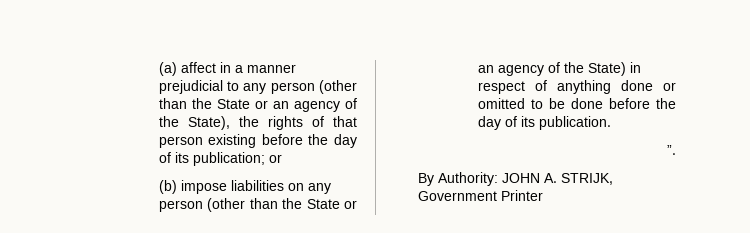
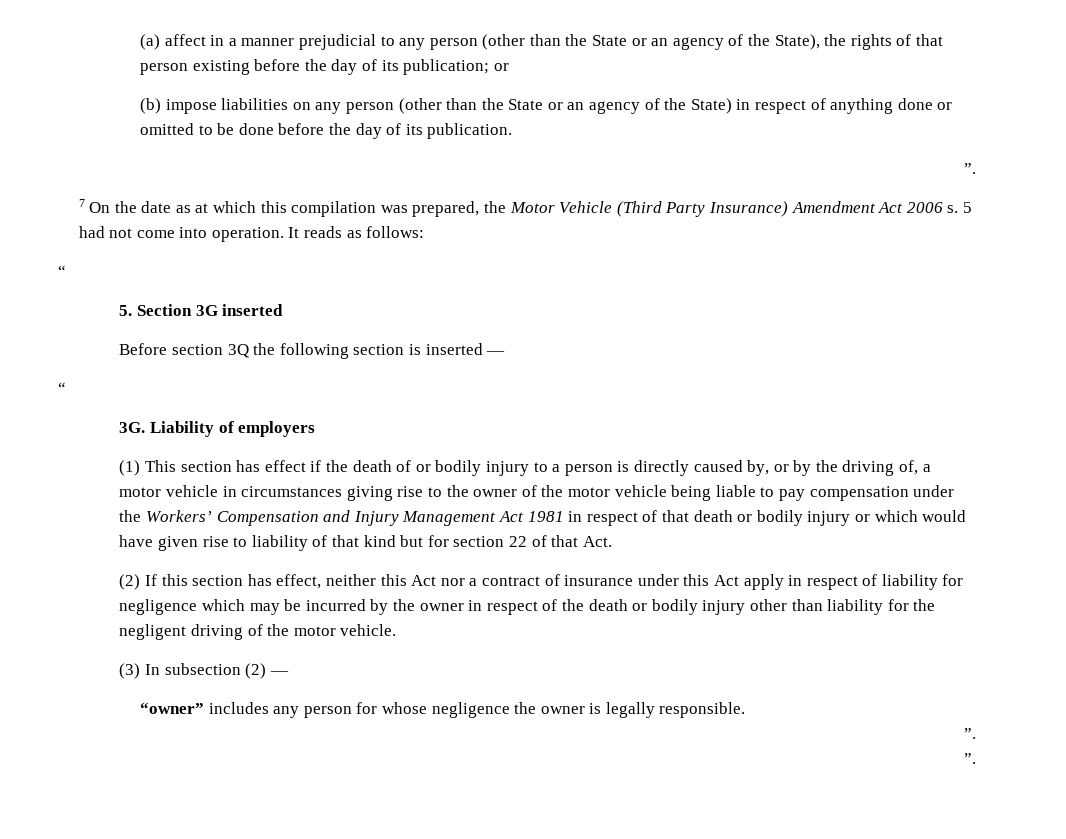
- By Authority: JOHN A. STRIJK, Government Printer
+ 7 On the date as at which this compilation was prepared, the Motor Vehicle (Third Party Insurance) Amendment Act 2006 s. 5 had not come into operation. It reads as follows:
+ “
+ 5. Section 3G inserted
+ Before section 3Q the following section is inserted —
+ “
+ 3G. Liability of employers
+ (1) This section has effect if the death of or bodily injury to a person is directly caused by, or by the driving of, a motor vehicle in circumstances giving rise to the owner of the motor vehicle being liable to pay compensation under the Workers’ Compensation and Injury Management Act 1981 in respect of that death or bodily injury or which would have given rise to liability of that kind but for section 22 of that Act.
+ (2) If this section has effect, neither this Act nor a contract of insurance under this Act apply in respect of liability for negligence which may be incurred by the owner in respect of the death or bodily injury other than liability for the negligent driving of the motor vehicle.
+ (3) In subsection (2) —
+ “owner” includes any person for whose negligence the owner is legally responsible.
+ ”.
+ ”.

